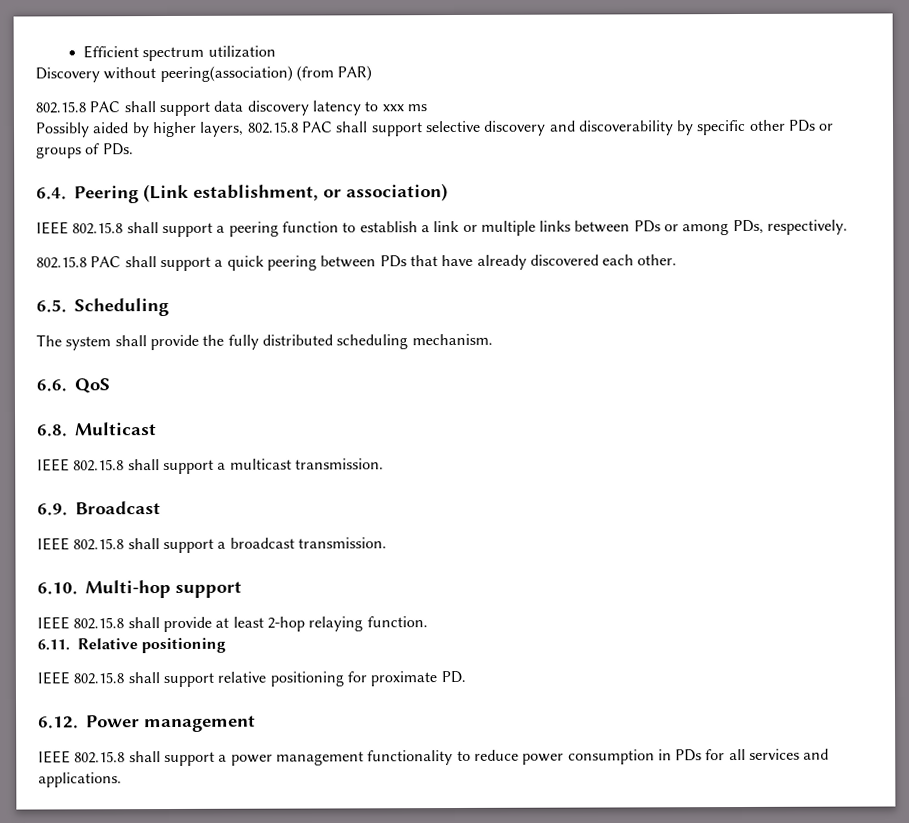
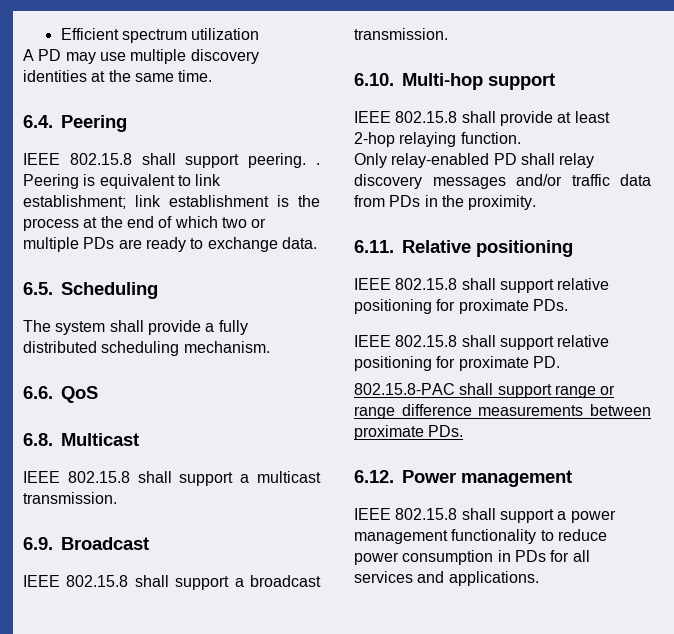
- Discovery without peering(association) (from PAR)
- 802.15.8 PAC shall support data discovery latency to xxx ms
- Possibly aided by higher layers, 802.15.8 PAC shall support selective discovery and discoverability by specific other PDs or groups of PDs.
- 6.4. Peering (Link establishment, or association)
- IEEE 802.15.8 shall support a peering function to establish a link or multiple links between PDs or among PDs, respectively.
- 802.15.8 PAC shall support a quick peering between PDs that have already discovered each other.
+ A PD may use multiple discovery identities at the same time.
+ 6.4. Peering
+ IEEE 802.15.8 shall support peering. . Peering is equivalent to link establishment; link establishment is the process at the end of which two or multiple PDs are ready to exchange data.
- The system shall provide the fully distributed scheduling mechanism.
+ The system shall provide a fully distributed scheduling mechanism.
+ Only relay-enabled PD shall relay discovery messages and/or traffic data from PDs in the proximity.
  6.11. Relative positioning
+ IEEE 802.15.8 shall support relative positioning for proximate PDs.
+ 802.15.8-PAC shall support range or range difference measurements between proximate PDs.

